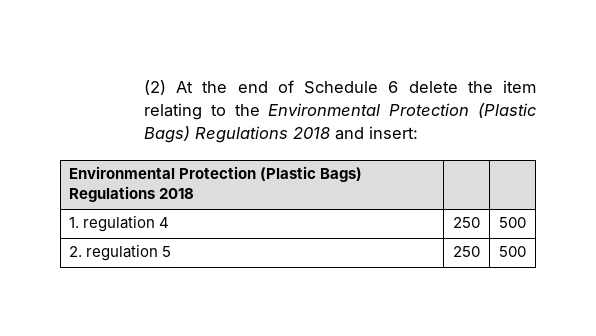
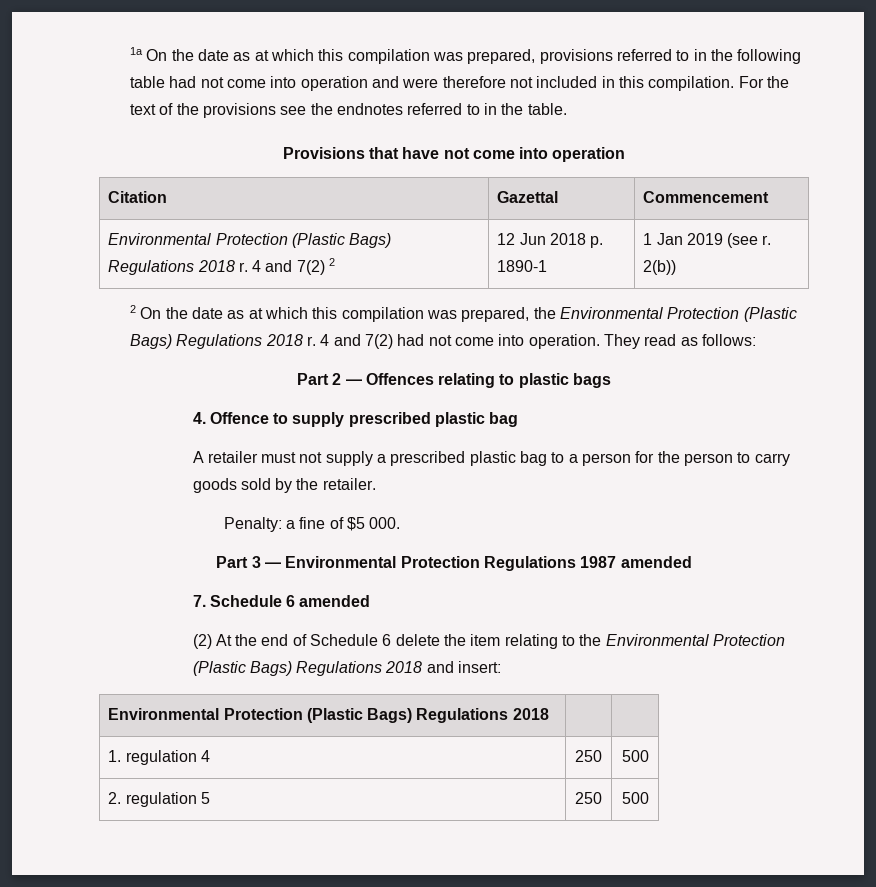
+ 1a On the date as at which this compilation was prepared, provisions referred to in the following table had not come into operation and were therefore not included in this compilation. For the text of the provisions see the endnotes referred to in the table.
+ Provisions that have not come into operation
+ Citation | Gazettal | Commencement
+ Environmental Protection (Plastic Bags) Regulations 2018 r. 4 and 7(2) 2 | 12 Jun 2018 p. 1890-1 | 1 Jan 2019 (see r. 2(b))
+ 2 On the date as at which this compilation was prepared, the Environmental Protection (Plastic Bags) Regulations 2018 r. 4 and 7(2) had not come into operation. They read as follows:
+ Part 2 — Offences relating to plastic bags
+ 4. Offence to supply prescribed plastic bag
+ A retailer must not supply a prescribed plastic bag to a person for the person to carry goods sold by the retailer.
+ Penalty: a fine of $5 000.
+ Part 3 — Environmental Protection Regulations 1987 amended
+ 7. Schedule 6 amended

